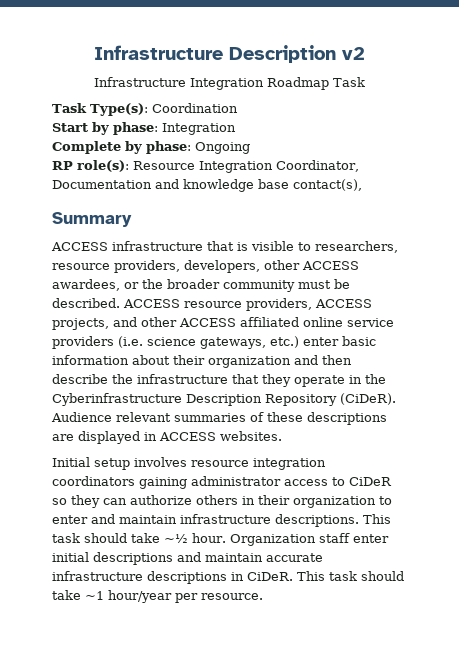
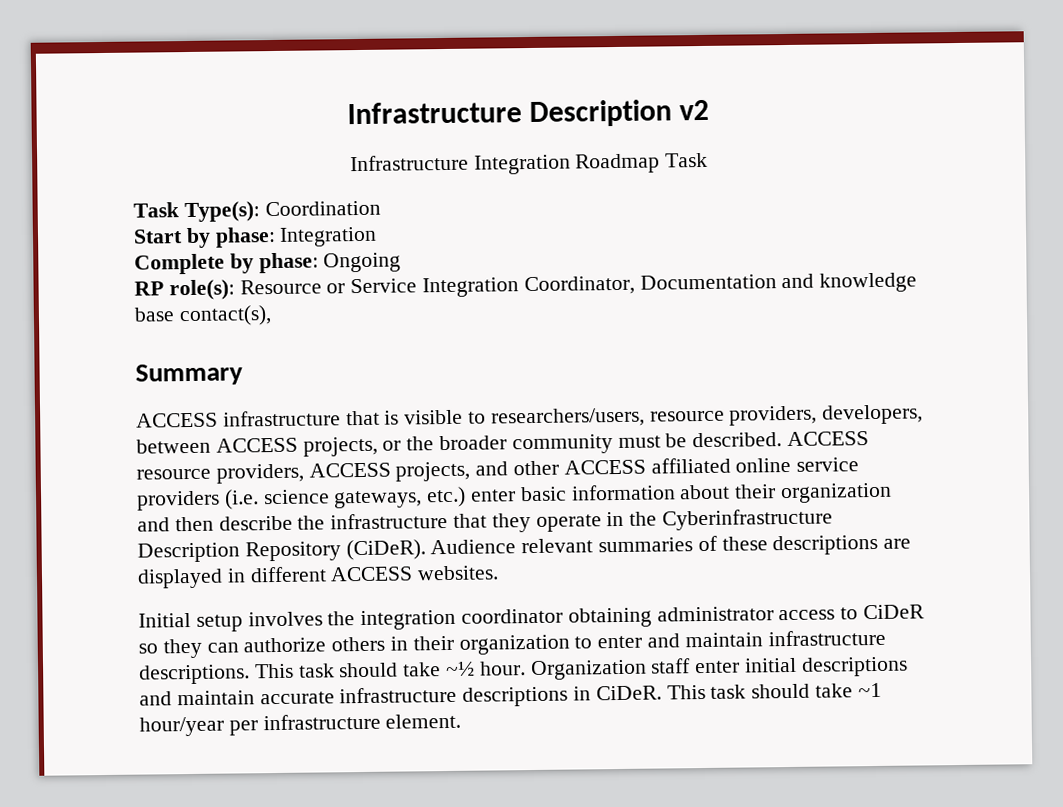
- RP role(s): Resource Integration Coordinator, Documentation and knowledge base contact(s),
+ RP role(s): Resource or Service Integration Coordinator, Documentation and knowledge base contact(s),
- ACCESS infrastructure that is visible to researchers, resource providers, developers, other ACCESS awardees, or the broader community must be described.
+ ACCESS infrastructure that is visible to researchers/users, resource providers, developers, between ACCESS projects, or the broader community must be described.
- Audience relevant summaries of these descriptions are displayed in ACCESS websites.
+ Audience relevant summaries of these descriptions are displayed in different ACCESS websites.
- Initial setup involves resource integration coordinators gaining administrator access to CiDeR so they can authorize others in their organization to enter and maintain infrastructure descriptions.
+ Initial setup involves the integration coordinator obtaining administrator access to CiDeR so they can authorize others in their organization to enter and maintain infrastructure descriptions.
- This task should take ~1 hour/year per resource.
+ This task should take ~1 hour/year per infrastructure element.

